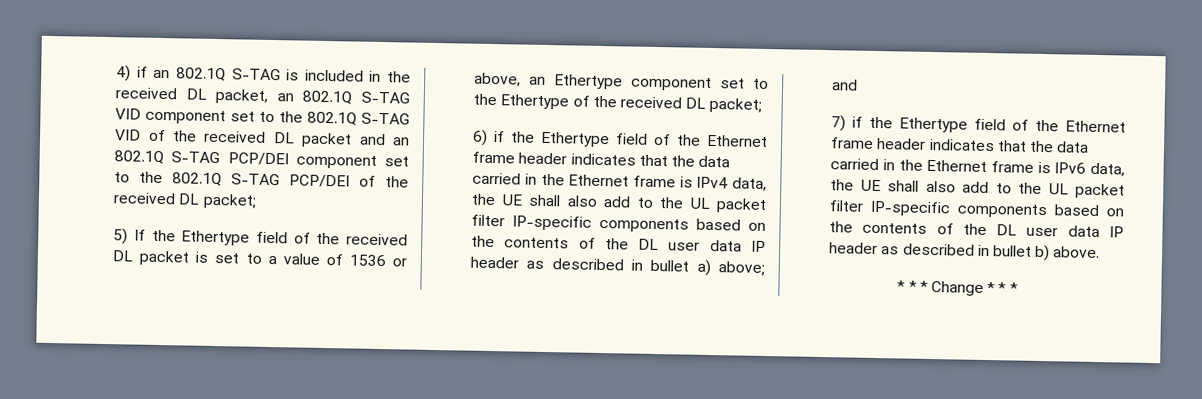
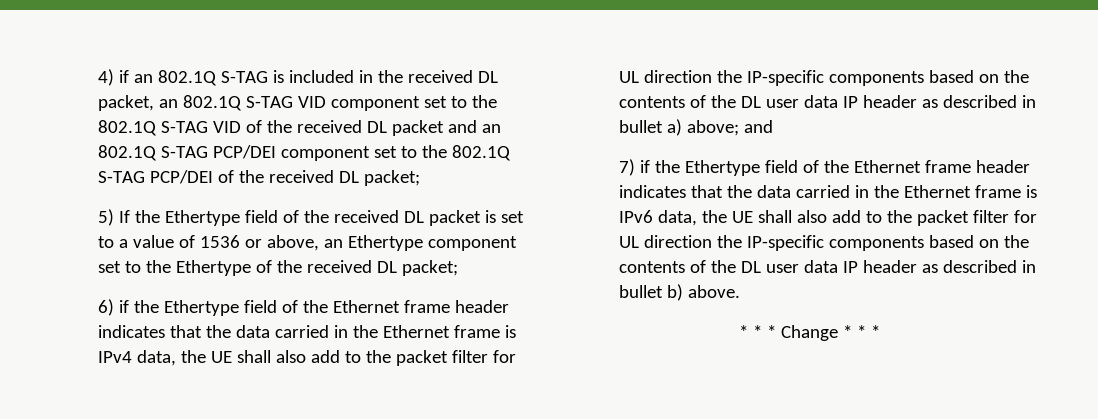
- 6) if the Ethertype field of the Ethernet frame header indicates that the data carried in the Ethernet frame is IPv4 data, the UE shall also add to the UL packet filter IP-specific components based on the contents of the DL user data IP header as described in bullet a) above; and
+ 6) if the Ethertype field of the Ethernet frame header indicates that the data carried in the Ethernet frame is IPv4 data, the UE shall also add to the packet filter for UL direction the IP-specific components based on the contents of the DL user data IP header as described in bullet a) above; and
- 7) if the Ethertype field of the Ethernet frame header indicates that the data carried in the Ethernet frame is IPv6 data, the UE shall also add to the UL packet filter IP-specific components based on the contents of the DL user data IP header as described in bullet b) above.
+ 7) if the Ethertype field of the Ethernet frame header indicates that the data carried in the Ethernet frame is IPv6 data, the UE shall also add to the packet filter for UL direction the IP-specific components based on the contents of the DL user data IP header as described in bullet b) above.

